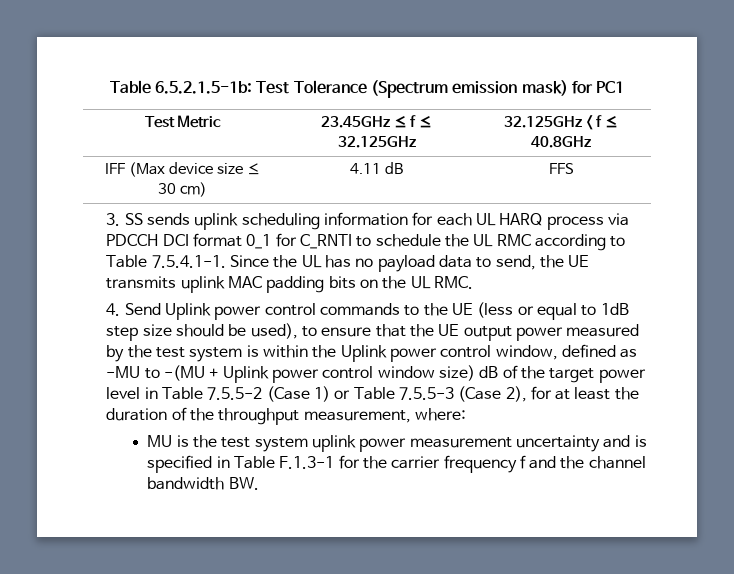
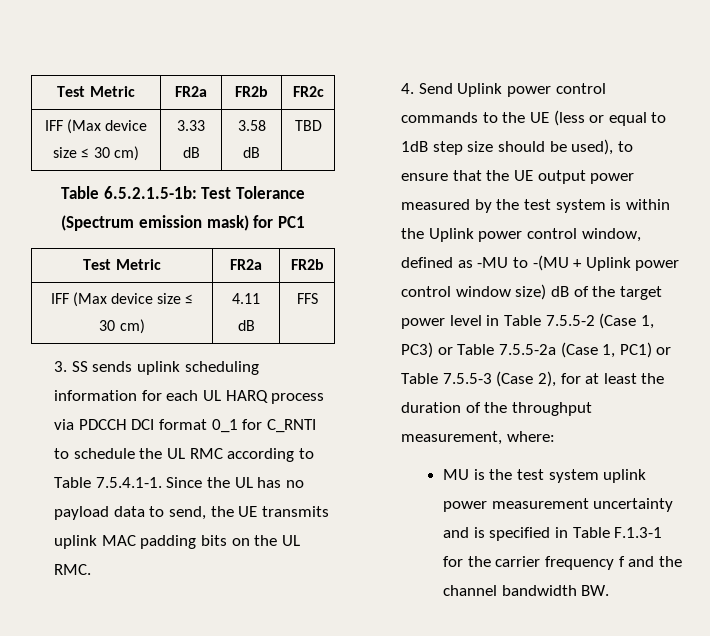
+ Test Metric | FR2a | FR2b | FR2c
+ IFF (Max device size ≤ 30 cm) | 3.33 dB | 3.58 dB | TBD
  Table 6.5.2.1.5-1b: Test Tolerance (Spectrum emission mask) for PC1
- Test Metric | 23.45GHz ≤ f ≤ 32.125GHz | 32.125GHz < f ≤ 40.8GHz
+ Test Metric | FR2a | FR2b
- 4. Send Uplink power control commands to the UE (less or equal to 1dB step size should be used), to ensure that the UE output power measured by the test system is within the Uplink power control window, defined as -MU to -(MU + Uplink power control window size) dB of the target power level in Table 7.5.5-2 (Case 1) or Table 7.5.5-3 (Case 2), for at least the duration of the throughput measurement, where:
+ 4. Send Uplink power control commands to the UE (less or equal to 1dB step size should be used), to ensure that the UE output power measured by the test system is within the Uplink power control window, defined as -MU to -(MU + Uplink power control window size) dB of the target power level in Table 7.5.5-2 (Case 1, PC3) or Table 7.5.5-2a (Case 1, PC1) or Table 7.5.5-3 (Case 2), for at least the duration of the throughput measurement, where:

